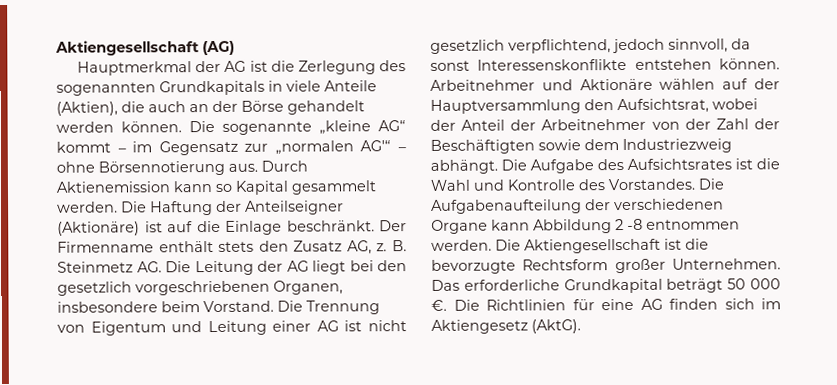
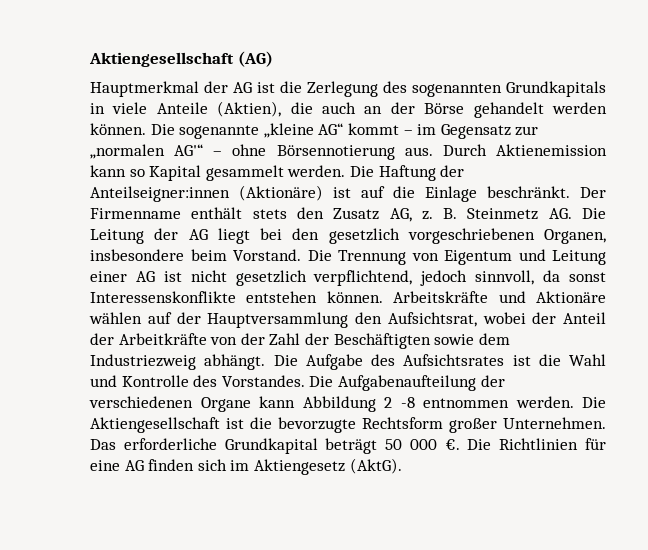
- Die Haftung der Anteilseigner (Aktionäre) ist auf die Einlage beschränkt.
+ Die Haftung der Anteilseigner:innen (Aktionäre) ist auf die Einlage beschränkt.
- Arbeitnehmer und Aktionäre wählen auf der Hauptversammlung den Aufsichtsrat, wobei der Anteil der Arbeitnehmer von der Zahl der Beschäftigten sowie dem Industriezweig abhängt.
+ Arbeitskräfte und Aktionäre wählen auf der Hauptversammlung den Aufsichtsrat, wobei der Anteil der Arbeitkräfte von der Zahl der Beschäftigten sowie dem Industriezweig abhängt.

